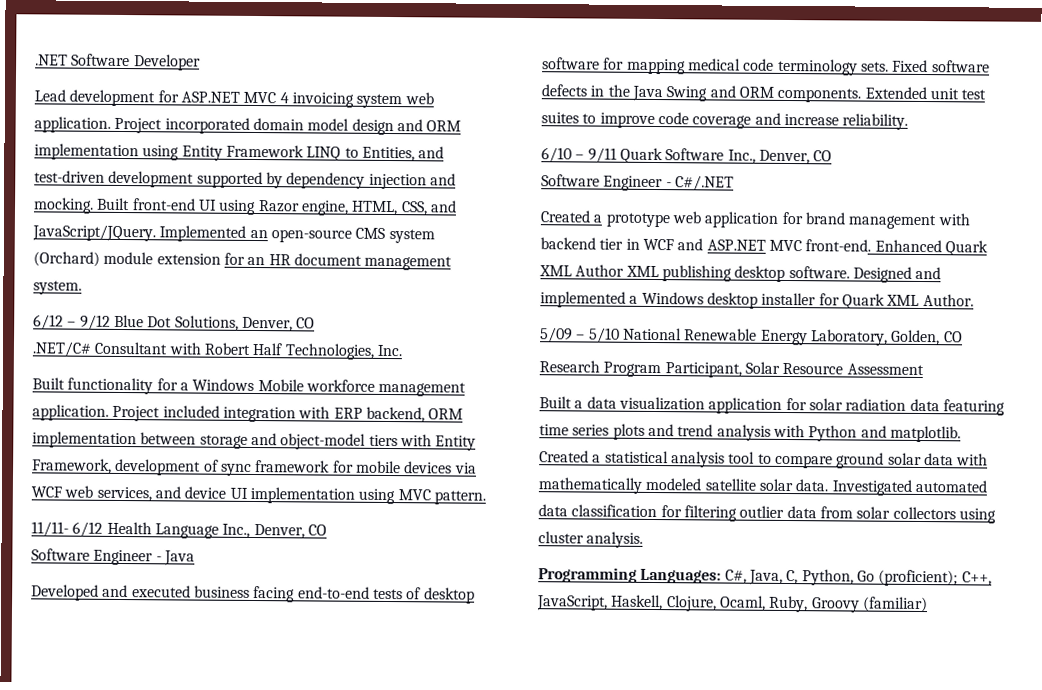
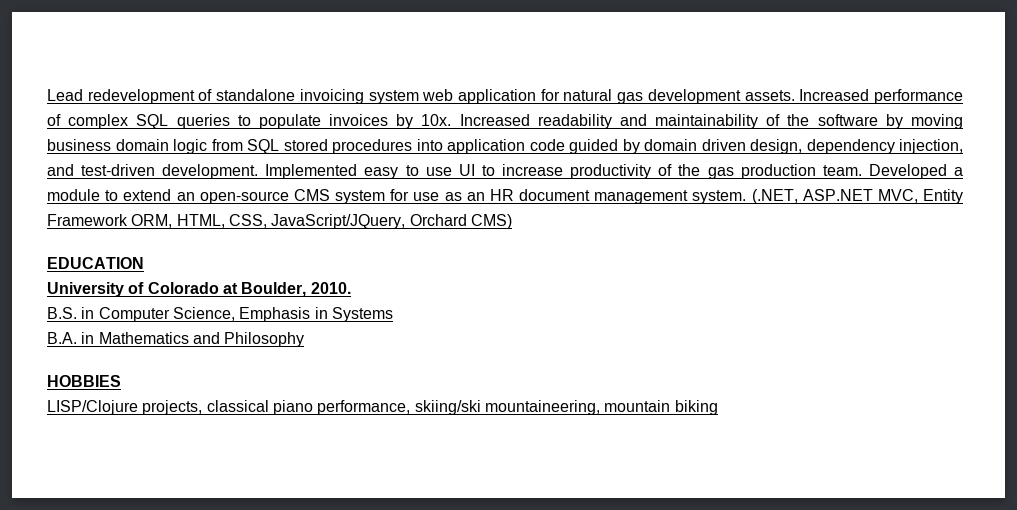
- .NET Software Developer
- Lead development for ASP.NET MVC 4 invoicing system web application. Project incorporated domain model design and ORM implementation using Entity Framework LINQ to Entities, and test-driven development supported by dependency injection and mocking. Built front-end UI using Razor engine, HTML, CSS, and JavaScript/JQuery. Implemented an open-source CMS system (Orchard) module extension for an HR document management system.
- 6/12 – 9/12 Blue Dot Solutions, Denver, CO
- .NET/C# Consultant with Robert Half Technologies, Inc.
- Built functionality for a Windows Mobile workforce management application. Project included integration with ERP backend, ORM implementation between storage and object-model tiers with Entity Framework, development of sync framework for mobile devices via WCF web services, and device UI implementation using MVC pattern.
- 11/11- 6/12 Health Language Inc., Denver, CO
- Software Engineer - Java
- Developed and executed business facing end-to-end tests of desktop software for mapping medical code terminology sets. Fixed software defects in the Java Swing and ORM components. Extended unit test suites to improve code coverage and increase reliability.
- 6/10 – 9/11 Quark Software Inc., Denver, CO
- Software Engineer - C#/.NET
- Created a prototype web application for brand management with backend tier in WCF and ASP.NET MVC front-end. Enhanced Quark XML Author XML publishing desktop software. Designed and implemented a Windows desktop installer for Quark XML Author.
- 5/09 – 5/10 National Renewable Energy Laboratory, Golden, CO
- Research Program Participant, Solar Resource Assessment
- Built a data visualization application for solar radiation data featuring time series plots and trend analysis with Python and matplotlib. Created a statistical analysis tool to compare ground solar data with mathematically modeled satellite solar data. Investigated automated data classification for filtering outlier data from solar collectors using cluster analysis.
- Programming Languages: C#, Java, C, Python, Go (proficient); C++, JavaScript, Haskell, Clojure, Ocaml, Ruby, Groovy (familiar)
+ Lead redevelopment of standalone invoicing system web application for natural gas development assets. Increased performance of complex SQL queries to populate invoices by 10x. Increased readability and maintainability of the software by moving business domain logic from SQL stored procedures into application code guided by domain driven design, dependency injection, and test-driven development. Implemented easy to use UI to increase productivity of the gas production team. Developed a module to extend an open-source CMS system for use as an HR document management system. (.NET, ASP.NET MVC, Entity Framework ORM, HTML, CSS, JavaScript/JQuery, Orchard CMS)
+ EDUCATION
+ University of Colorado at Boulder, 2010.
+ B.S. in Computer Science, Emphasis in Systems
+ B.A. in Mathematics and Philosophy
+ HOBBIES
+ LISP/Clojure projects, classical piano performance, skiing/ski mountaineering, mountain biking

